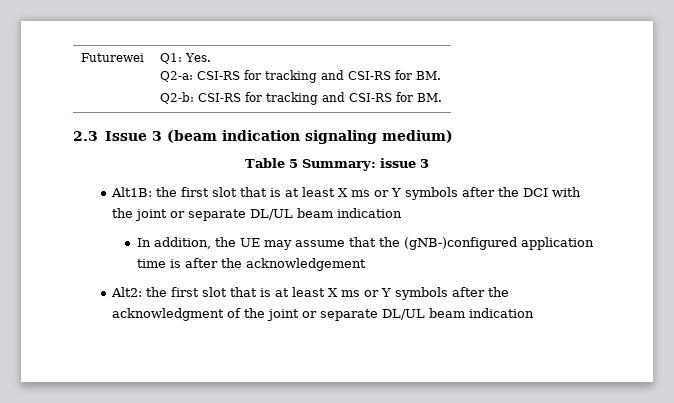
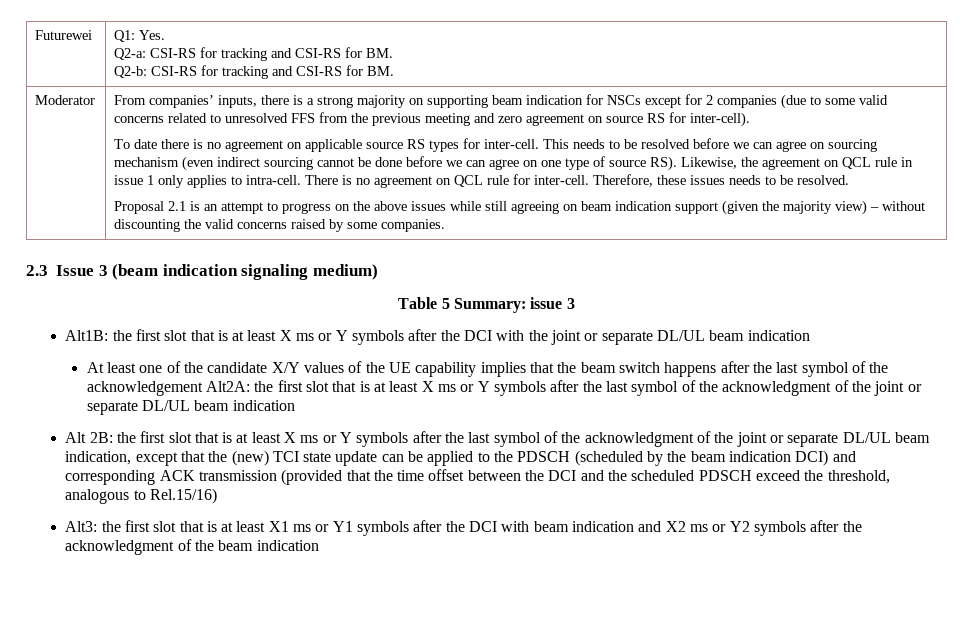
+ Moderator | From companies’ inputs, there is a strong majority on supporting beam indication for NSCs except for 2 companies (due to some valid concerns related to unresolved FFS from the previous meeting and zero agreement on source RS for inter-cell).
+ To date there is no agreement on applicable source RS types for inter-cell. This needs to be resolved before we can agree on sourcing mechanism (even indirect sourcing cannot be done before we can agree on one type of source RS). Likewise, the agreement on QCL rule in issue 1 only applies to intra-cell. There is no agreement on QCL rule for inter-cell. Therefore, these issues needs to be resolved.
+ Proposal 2.1 is an attempt to progress on the above issues while still agreeing on beam indication support (given the majority view) – without discounting the valid concerns raised by some companies.
- In addition, the UE may assume that the (gNB-)configured application time is after the acknowledgement
- Alt2: the first slot that is at least X ms or Y symbols after the acknowledgment of the joint or separate DL/UL beam indication
+ At least one of the candidate X/Y values of the UE capability implies that the beam switch happens after the last symbol of the acknowledgement Alt2A: the first slot that is at least X ms or Y symbols after the last symbol of the acknowledgment of the joint or separate DL/UL beam indication
+ Alt 2B: the first slot that is at least X ms or Y symbols after the last symbol of the acknowledgment of the joint or separate DL/UL beam indication, except that the (new) TCI state update can be applied to the PDSCH (scheduled by the beam indication DCI) and corresponding ACK transmission (provided that the time offset between the DCI and the scheduled PDSCH exceed the threshold, analogous to Rel.15/16)
+ Alt3: the first slot that is at least X1 ms or Y1 symbols after the DCI with beam indication and X2 ms or Y2 symbols after the acknowledgment of the beam indication

